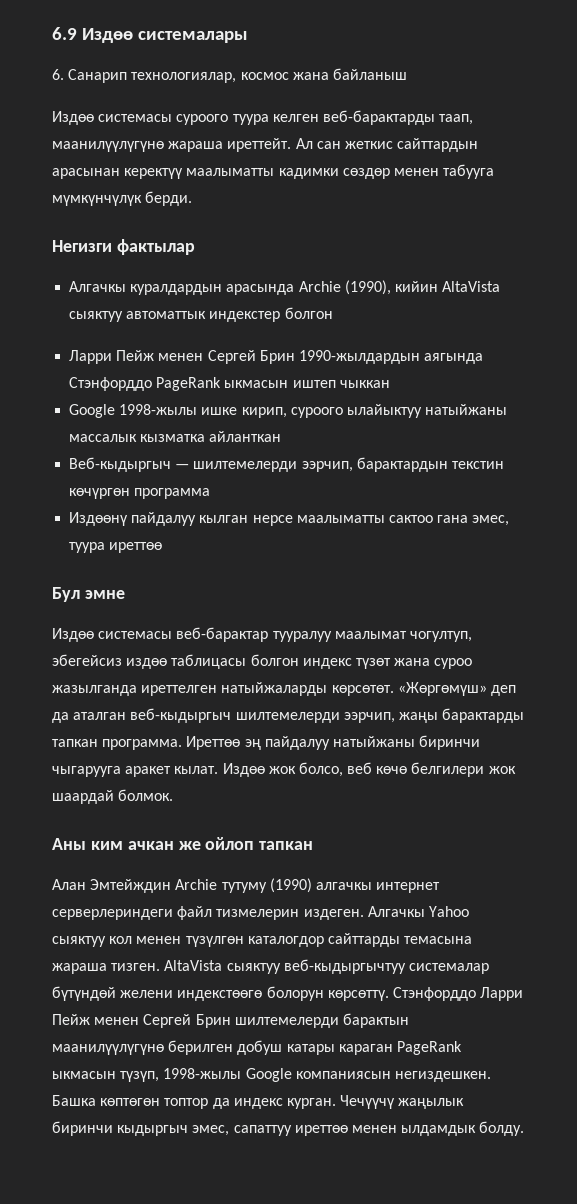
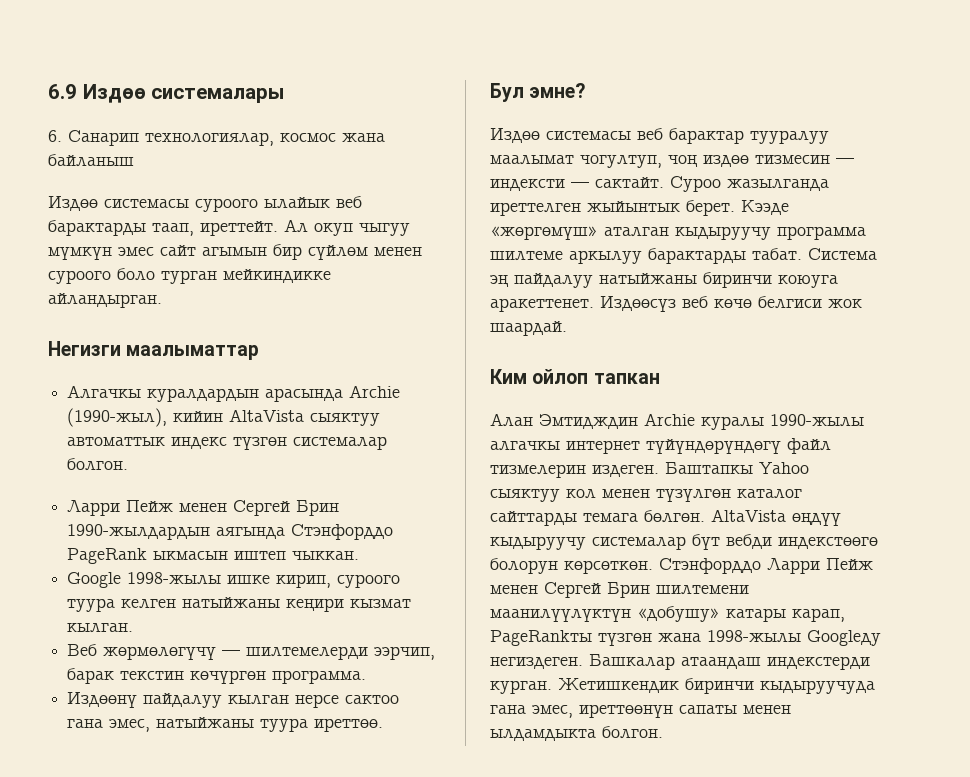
- Издөө системасы суроого туура келген веб-барактарды таап, маанилүүлүгүнө жараша иреттейт. Ал сан жеткис сайттардын арасынан керектүү маалыматты кадимки сөздөр менен табууга мүмкүнчүлүк берди.
+ Издөө системасы суроого ылайык веб барактарды таап, иреттейт. Ал окуп чыгуу мүмкүн эмес сайт агымын бир сүйлөм менен суроого боло турган мейкиндикке айландырган.
- Негизги фактылар
+ Негизги маалыматтар
- Алгачкы куралдардын арасында Archie (1990), кийин AltaVista сыяктуу автоматтык индекстер болгон
+ Алгачкы куралдардын арасында Archie (1990-жыл), кийин AltaVista сыяктуу автоматтык индекс түзгөн системалар болгон.
- Ларри Пейж менен Сергей Брин 1990-жылдардын аягында Стэнфорддо PageRank ыкмасын иштеп чыккан
+ Ларри Пейж менен Сергей Брин 1990-жылдардын аягында Стэнфорддо PageRank ыкмасын иштеп чыккан.
- Google 1998-жылы ишке кирип, суроого ылайыктуу натыйжаны массалык кызматка айланткан
- Веб-кыдыргыч — шилтемелерди ээрчип, барактардын текстин көчүргөн программа
+ Google 1998-жылы ишке кирип, суроого туура келген натыйжаны кеңири кызмат кылган.
+ Веб жөрмөлөгүчү — шилтемелерди ээрчип, барак текстин көчүргөн программа.
- Издөөнү пайдалуу кылган нерсе маалыматты сактоо гана эмес, туура иреттөө
+ Издөөнү пайдалуу кылган нерсе сактоо гана эмес, натыйжаны туура иреттөө.
- Бул эмне
- Издөө системасы веб-барактар тууралуу маалымат чогултуп, эбегейсиз издөө таблицасы болгон индекс түзөт жана суроо жазылганда иреттелген натыйжаларды көрсөтөт. «Жөргөмүш» деп да аталган веб-кыдыргыч шилтемелерди ээрчип, жаңы барактарды тапкан программа. Иреттөө эң пайдалуу натыйжаны биринчи чыгарууга аракет кылат. Издөө жок болсо, веб көчө белгилери жок шаардай болмок.
- Аны ким ачкан же ойлоп тапкан
+ Бул эмне?
+ Издөө системасы веб барактар тууралуу маалымат чогултуп, чоң издөө тизмесин — индексти — сактайт. Суроо жазылганда иреттелген жыйынтык берет. Кээде «жөргөмүш» аталган кыдыруучу программа шилтеме аркылуу барактарды табат. Система эң пайдалуу натыйжаны биринчи коюуга аракеттенет. Издөөсүз веб көчө белгиси жок шаардай.
+ Ким ойлоп тапкан
- Алан Эмтейждин Archie тутуму (1990) алгачкы интернет серверлериндеги файл тизмелерин издеген.
+ Алан Эмтидждин Archie куралы 1990-жылы алгачкы интернет түйүндөрүндөгү файл тизмелерин издеген.
- Алгачкы Yahoo сыяктуу кол менен түзүлгөн каталогдор сайттарды темасына жараша тизген. AltaVista сыяктуу веб-кыдыргычтуу системалар бүтүндөй желени индекстөөгө болорун көрсөттү.
+ Баштапкы Yahoo сыяктуу кол менен түзүлгөн каталог сайттарды темага бөлгөн. AltaVista өңдүү кыдыруучу системалар бүт вебди индекстөөгө болорун көрсөткөн.
- Стэнфорддо Ларри Пейж менен Сергей Брин шилтемелерди барактын маанилүүлүгүнө берилген добуш катары караган PageRank ыкмасын түзүп, 1998-жылы Google компаниясын негиздешкен. Башка көптөгөн топтор да индекс курган. Чечүүчү жаңылык биринчи кыдыргыч эмес, сапаттуу иреттөө менен ылдамдык болду.
+ Стэнфорддо Ларри Пейж менен Сергей Брин шилтемени маанилүүлүктүн «добушу» катары карап, PageRankты түзгөн жана 1998-жылы Googleду негиздеген. Башкалар атаандаш индекстерди курган. Жетишкендик биринчи кыдыруучуда гана эмес, иреттөөнүн сапаты менен ылдамдыкта болгон.

